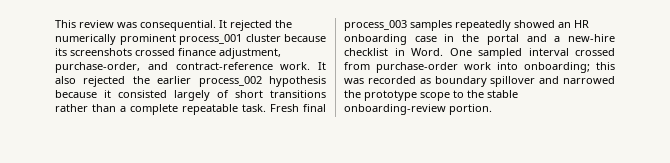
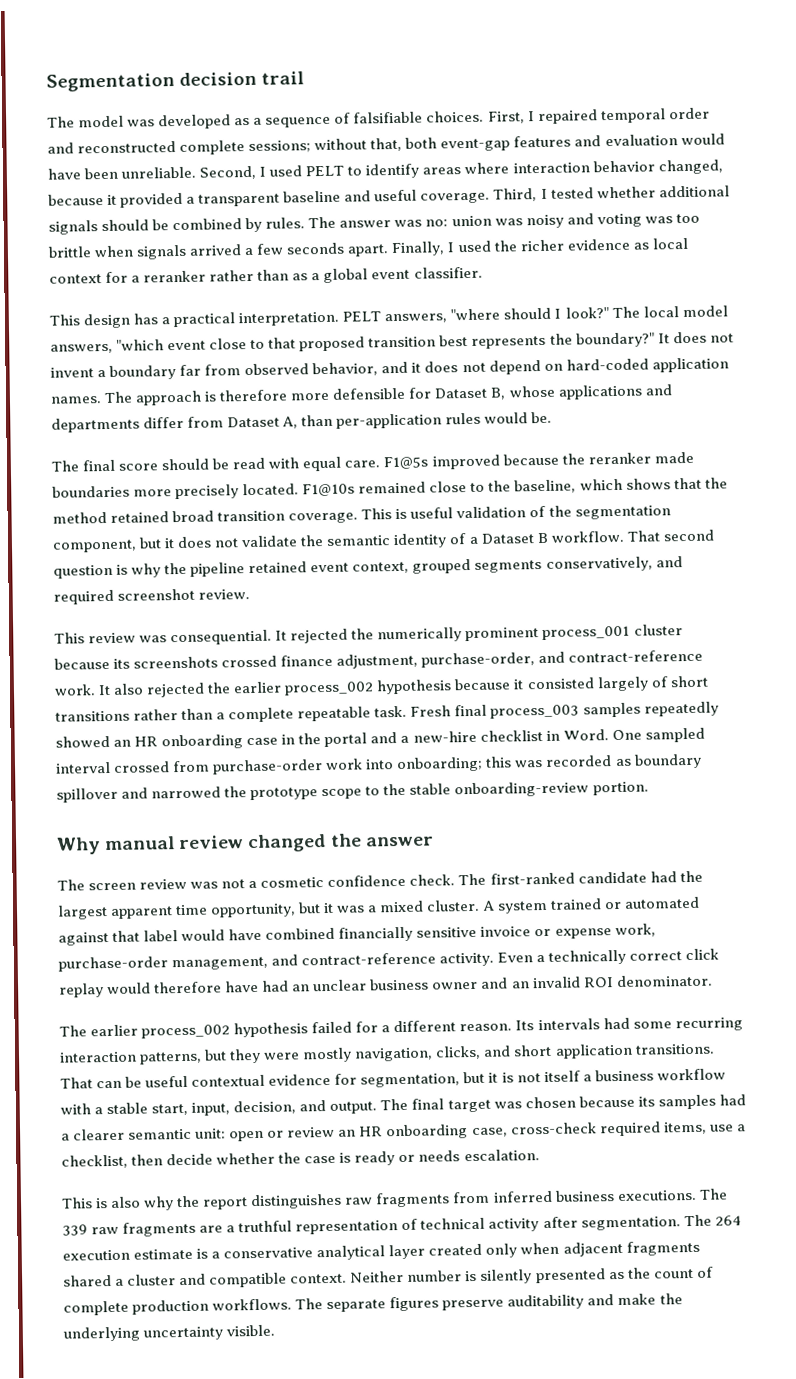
+ Segmentation decision trail
+ The model was developed as a sequence of falsifiable choices. First, I repaired temporal order and reconstructed complete sessions; without that, both event-gap features and evaluation would have been unreliable. Second, I used PELT to identify areas where interaction behavior changed, because it provided a transparent baseline and useful coverage. Third, I tested whether additional signals should be combined by rules. The answer was no: union was noisy and voting was too brittle when signals arrived a few seconds apart. Finally, I used the richer evidence as local context for a reranker rather than as a global event classifier.
+ This design has a practical interpretation. PELT answers, "where should I look?" The local model answers, "which event close to that proposed transition best represents the boundary?" It does not invent a boundary far from observed behavior, and it does not depend on hard-coded application names. The approach is therefore more defensible for Dataset B, whose applications and departments differ from Dataset A, than per-application rules would be.
+ The final score should be read with equal care. F1@5s improved because the reranker made boundaries more precisely located. F1@10s remained close to the baseline, which shows that the method retained broad transition coverage. This is useful validation of the segmentation component, but it does not validate the semantic identity of a Dataset B workflow. That second question is why the pipeline retained event context, grouped segments conservatively, and required screenshot review.
+ Why manual review changed the answer
+ The screen review was not a cosmetic confidence check. The first-ranked candidate had the largest apparent time opportunity, but it was a mixed cluster. A system trained or automated against that label would have combined financially sensitive invoice or expense work, purchase-order management, and contract-reference activity. Even a technically correct click replay would therefore have had an unclear business owner and an invalid ROI denominator.
+ The earlier process_002 hypothesis failed for a different reason. Its intervals had some recurring interaction patterns, but they were mostly navigation, clicks, and short application transitions. That can be useful contextual evidence for segmentation, but it is not itself a business workflow with a stable start, input, decision, and output. The final target was chosen because its samples had a clearer semantic unit: open or review an HR onboarding case, cross-check required items, use a checklist, then decide whether the case is ready or needs escalation.
+ This is also why the report distinguishes raw fragments from inferred business executions. The 339 raw fragments are a truthful representation of technical activity after segmentation. The 264 execution estimate is a conservative analytical layer created only when adjacent fragments shared a cluster and compatible context. Neither number is silently presented as the count of complete production workflows. The separate figures preserve auditability and make the underlying uncertainty visible.

